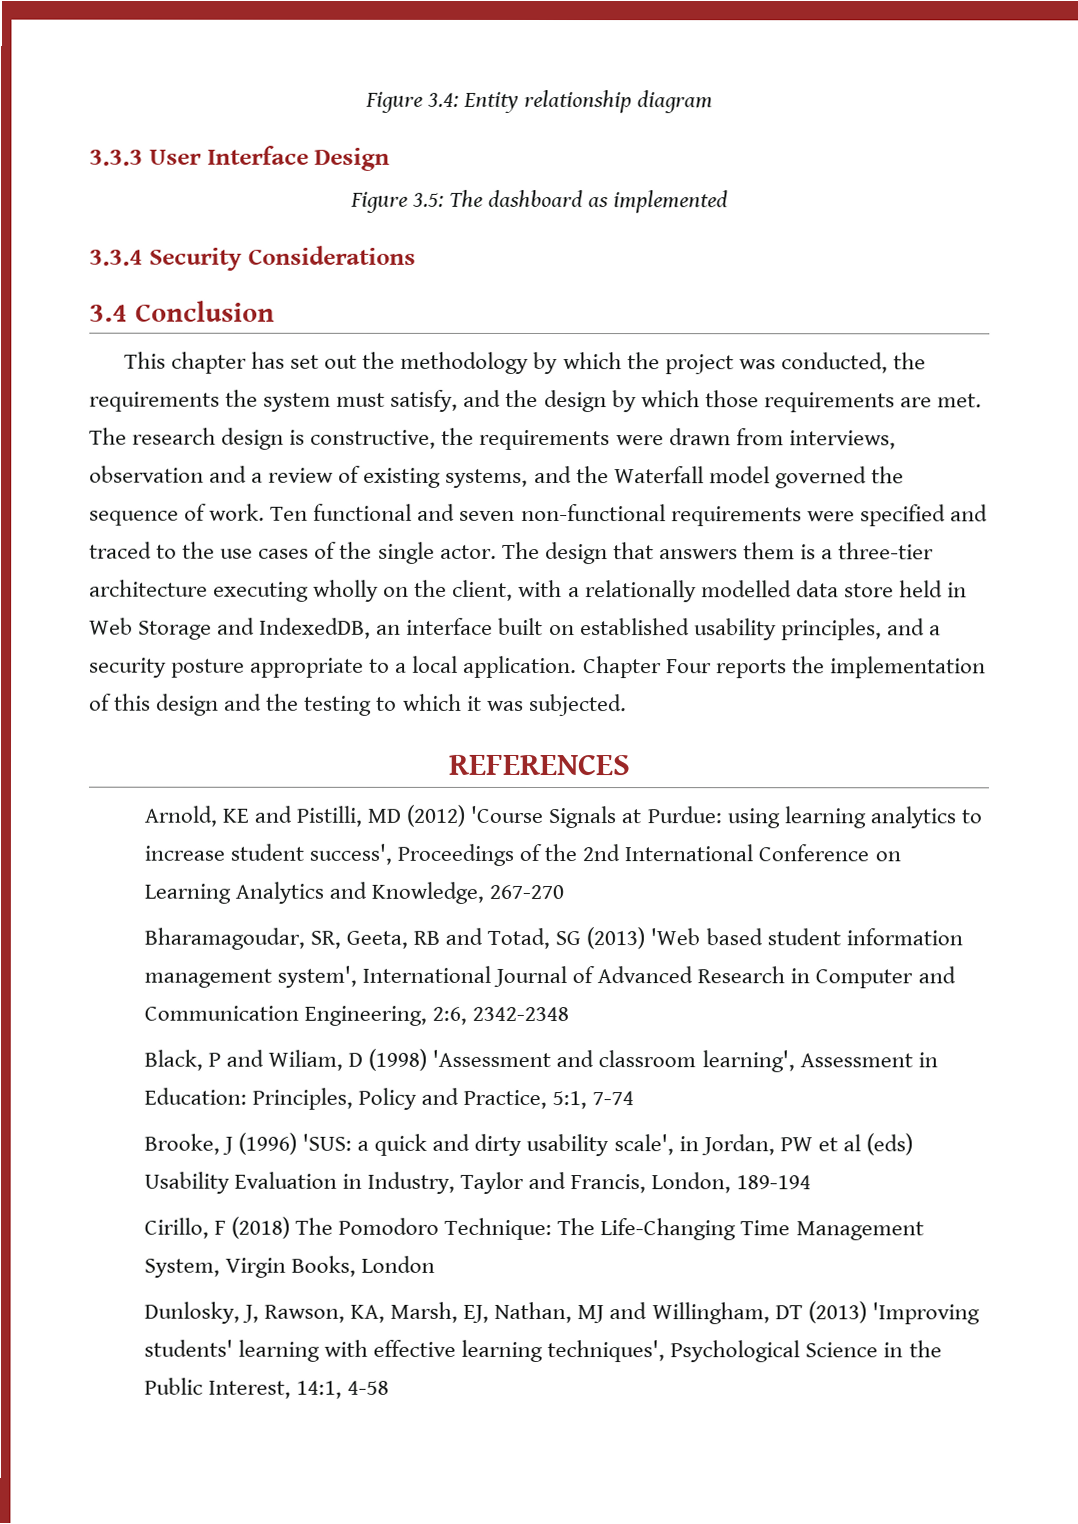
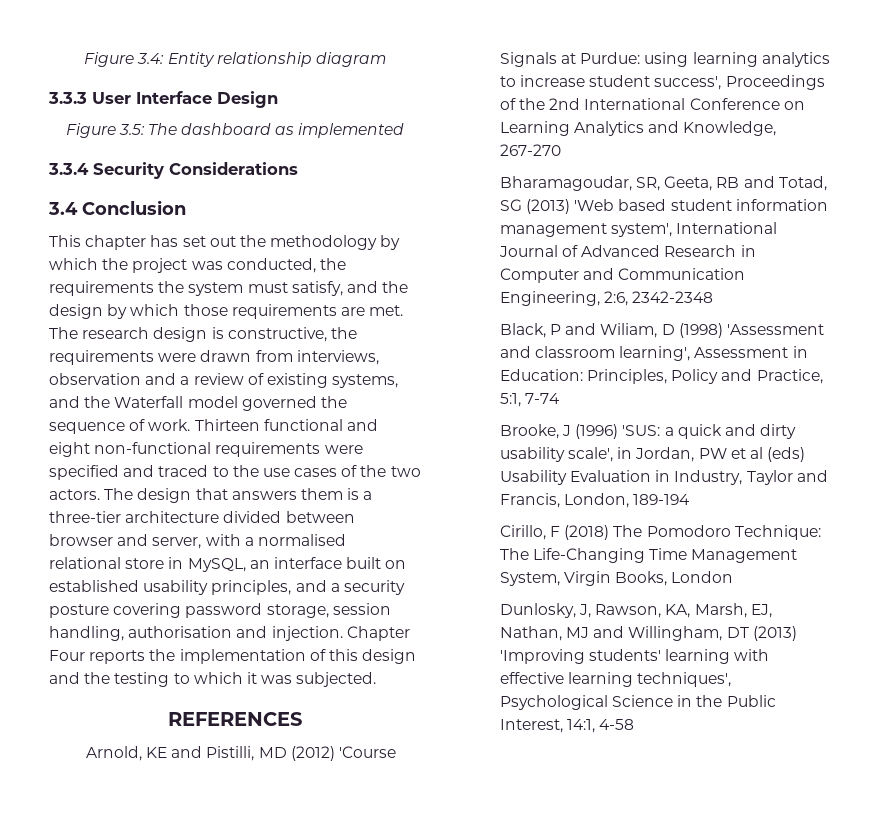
- Ten functional and seven non-functional requirements were specified and traced to the use cases of the single actor.
+ Thirteen functional and eight non-functional requirements were specified and traced to the use cases of the two actors.
- The design that answers them is a three-tier architecture executing wholly on the client, with a relationally modelled data store held in Web Storage and IndexedDB, an interface built on established usability principles, and a security posture appropriate to a local application.
+ The design that answers them is a three-tier architecture divided between browser and server, with a normalised relational store in MySQL, an interface built on established usability principles, and a security posture covering password storage, session handling, authorisation and injection.

